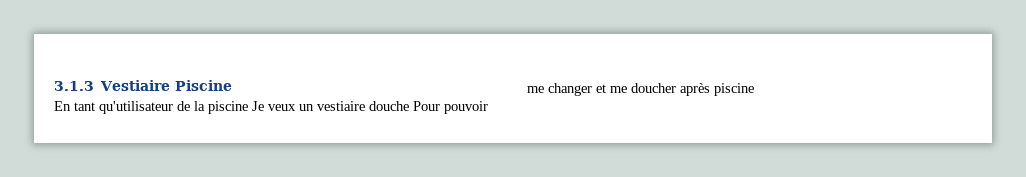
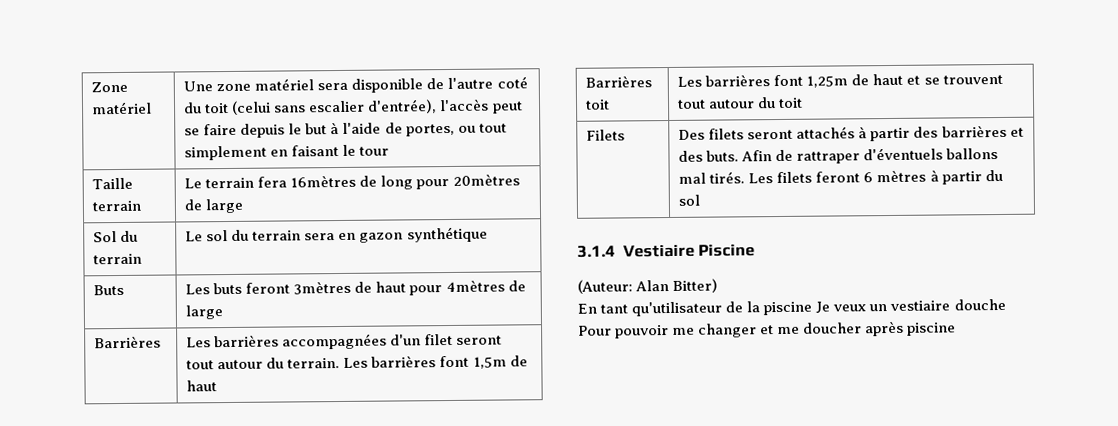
- 3.1.3 Vestiaire Piscine
+ Zone matériel | Une zone matériel sera disponible de l'autre coté du toit (celui sans escalier d'entrée), l'accès peut se faire depuis le but à l'aide de portes, ou tout simplement en faisant le tour
+ Taille terrain | Le terrain fera 16mètres de long pour 20mètres de large
+ Sol du terrain | Le sol du terrain sera en gazon synthétique
+ Buts | Les buts feront 3mètres de haut pour 4mètres de large
+ Barrières | Les barrières accompagnées d'un filet seront tout autour du terrain. Les barrières font 1,5m de haut
+ Barrières toit | Les barrières font 1,25m de haut et se trouvent tout autour du toit
+ Filets | Des filets seront attachés à partir des barrières et des buts. Afin de rattraper d'éventuels ballons mal tirés. Les filets feront 6 mètres à partir du sol
+ 3.1.4 Vestiaire Piscine
+ (Auteur: Alan Bitter)

